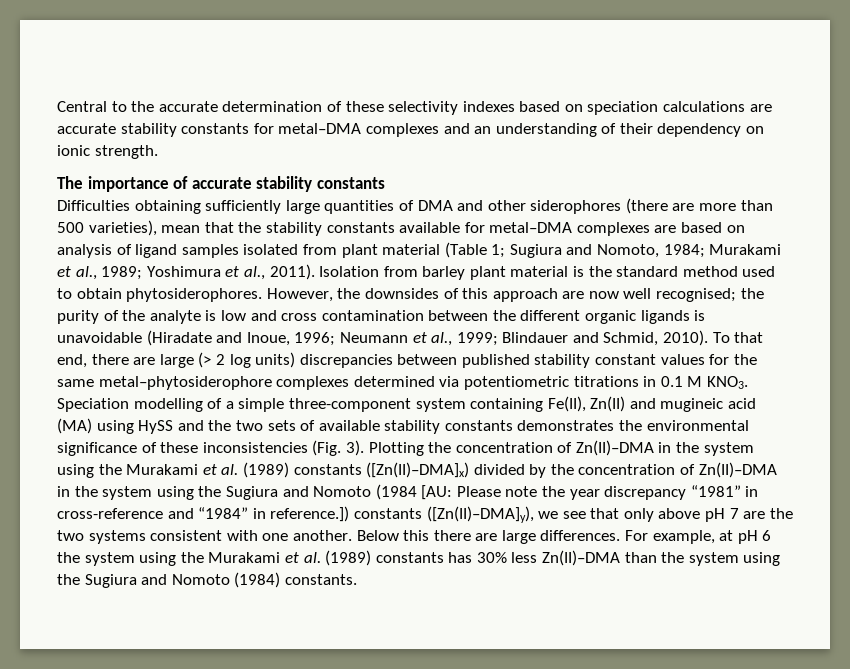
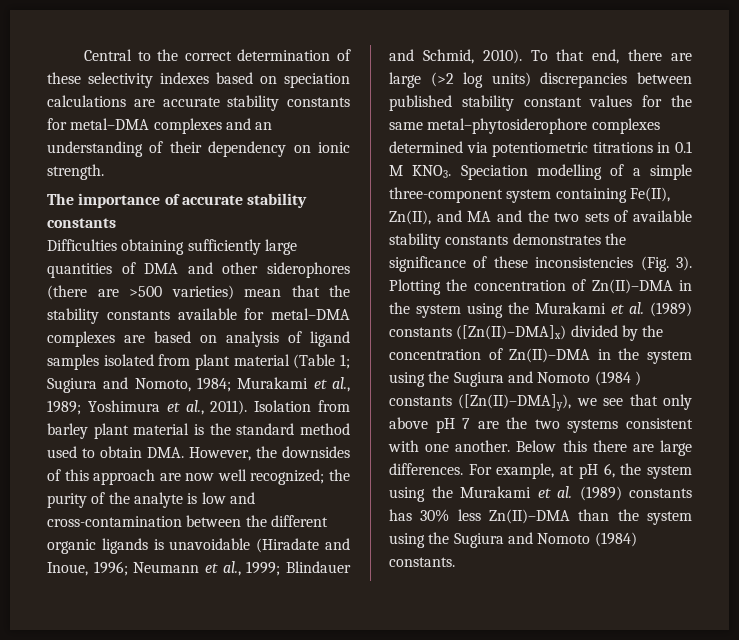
- Central to the accurate determination of these selectivity indexes based on speciation calculations are accurate stability constants for metal–DMA complexes and an understanding of their dependency on ionic strength.
+ Central to the correct determination of these selectivity indexes based on speciation calculations are accurate stability constants for metal–DMA complexes and an understanding of their dependency on ionic strength.
- Difficulties obtaining sufficiently large quantities of DMA and other siderophores (there are more than 500 varieties), mean that the stability constants available for metal–DMA complexes are based on analysis of ligand samples isolated from plant material (Table 1; Sugiura and Nomoto, 1984; Murakami et al., 1989; Yoshimura et al., 2011).
+ Difficulties obtaining sufficiently large quantities of DMA and other siderophores (there are >500 varieties) mean that the stability constants available for metal–DMA complexes are based on analysis of ligand samples isolated from plant material (Table 1; Sugiura and Nomoto, 1984; Murakami et al., 1989; Yoshimura et al., 2011).
- Isolation from barley plant material is the standard method used to obtain phytosiderophores. However, the downsides of this approach are now well recognised; the purity of the analyte is low and cross contamination between the different organic ligands is unavoidable (Hiradate and Inoue, 1996; Neumann et al., 1999; Blindauer and Schmid, 2010).
+ Isolation from barley plant material is the standard method used to obtain DMA. However, the downsides of this approach are now well recognized; the purity of the analyte is low and cross-contamination between the different organic ligands is unavoidable (Hiradate and Inoue, 1996; Neumann et al., 1999; Blindauer and Schmid, 2010).
- To that end, there are large (> 2 log units) discrepancies between published stability constant values for the same metal–phytosiderophore complexes determined via potentiometric titrations in 0.1 M KNO3.
+ To that end, there are large (>2 log units) discrepancies between published stability constant values for the same metal–phytosiderophore complexes determined via potentiometric titrations in 0.1 M KNO3.
- Speciation modelling of a simple three-component system containing Fe(II), Zn(II) and mugineic acid (MA) using HySS and the two sets of available stability constants demonstrates the environmental significance of these inconsistencies (Fig. 3).
+ Speciation modelling of a simple three-component system containing Fe(II), Zn(II), and MA and the two sets of available stability constants demonstrates the significance of these inconsistencies (Fig. 3).
- Plotting the concentration of Zn(II)–DMA in the system using the Murakami et al. (1989) constants ([Zn(II)–DMA]x) divided by the concentration of Zn(II)–DMA in the system using the Sugiura and Nomoto (1984 [AU: Please note the year discrepancy “1981” in cross-reference and “1984” in reference.]) constants ([Zn(II)–DMA]y), we see that only above pH 7 are the two systems consistent with one another.
+ Plotting the concentration of Zn(II)–DMA in the system using the Murakami et al. (1989) constants ([Zn(II)–DMA]x) divided by the concentration of Zn(II)–DMA in the system using the Sugiura and Nomoto (1984 ) constants ([Zn(II)–DMA]y), we see that only above pH 7 are the two systems consistent with one another.
- For example, at pH 6 the system using the Murakami et al. (1989) constants has 30% less Zn(II)–DMA than the system using the Sugiura and Nomoto (1984) constants.
+ For example, at pH 6, the system using the Murakami et al. (1989) constants has 30% less Zn(II)–DMA than the system using the Sugiura and Nomoto (1984) constants.

